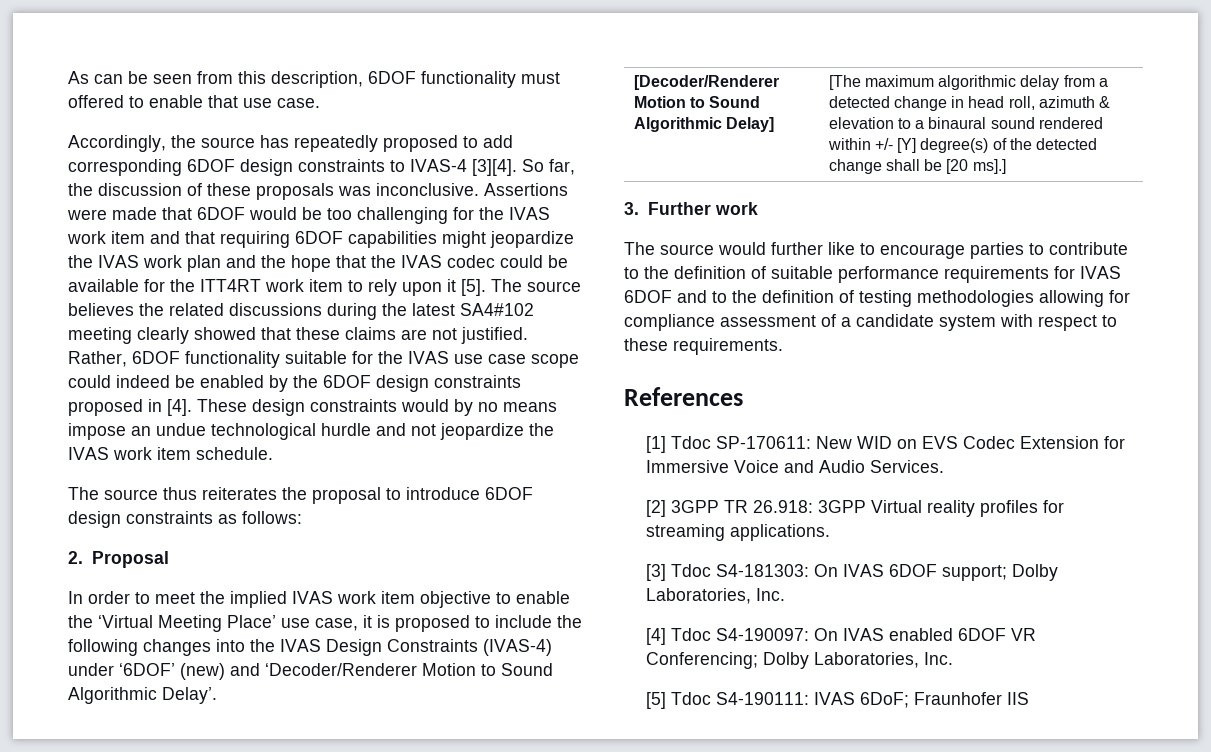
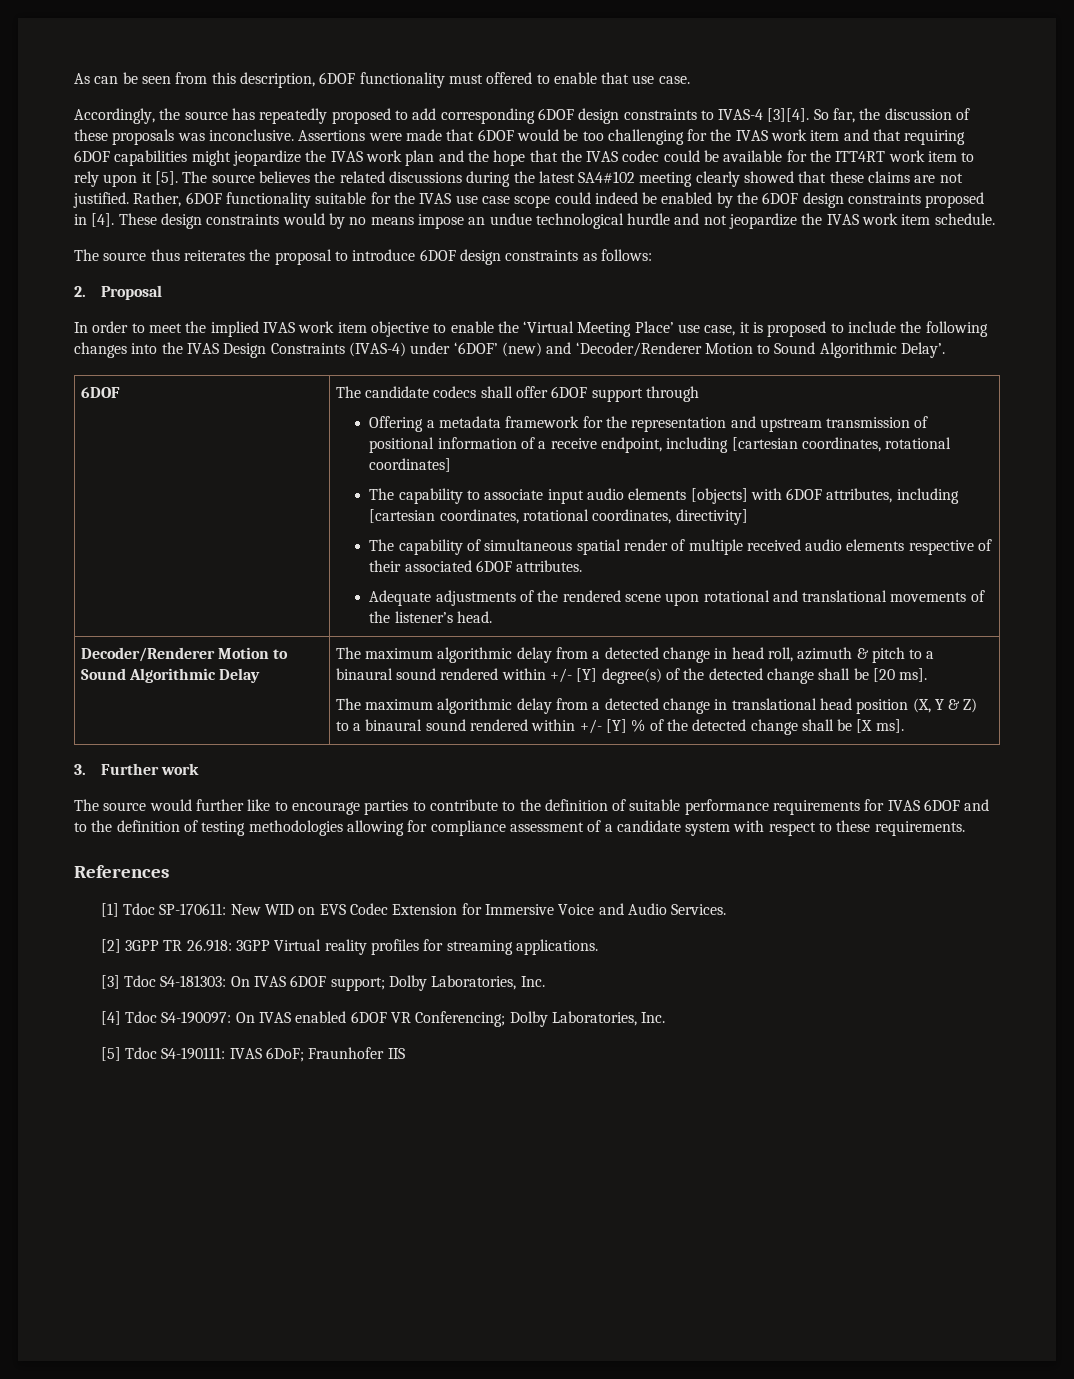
- [Decoder/Renderer Motion to Sound Algorithmic Delay] | [The maximum algorithmic delay from a detected change in head roll, azimuth & elevation to a binaural sound rendered within +/- [Y] degree(s) of the detected change shall be [20 ms].]
+ 6DOF | The candidate codecs shall offer 6DOF support through
+ Offering a metadata framework for the representation and upstream transmission of positional information of a receive endpoint, including [cartesian coordinates, rotational coordinates]
+ The capability to associate input audio elements [objects] with 6DOF attributes, including [cartesian coordinates, rotational coordinates, directivity]
+ The capability of simultaneous spatial render of multiple received audio elements respective of their associated 6DOF attributes.
+ Adequate adjustments of the rendered scene upon rotational and translational movements of the listener’s head.
+ Decoder/Renderer Motion to Sound Algorithmic Delay | The maximum algorithmic delay from a detected change in head roll, azimuth & pitch to a binaural sound rendered within +/- [Y] degree(s) of the detected change shall be [20 ms].
+ The maximum algorithmic delay from a detected change in translational head position (X, Y & Z) to a binaural sound rendered within +/- [Y] % of the detected change shall be [X ms].

